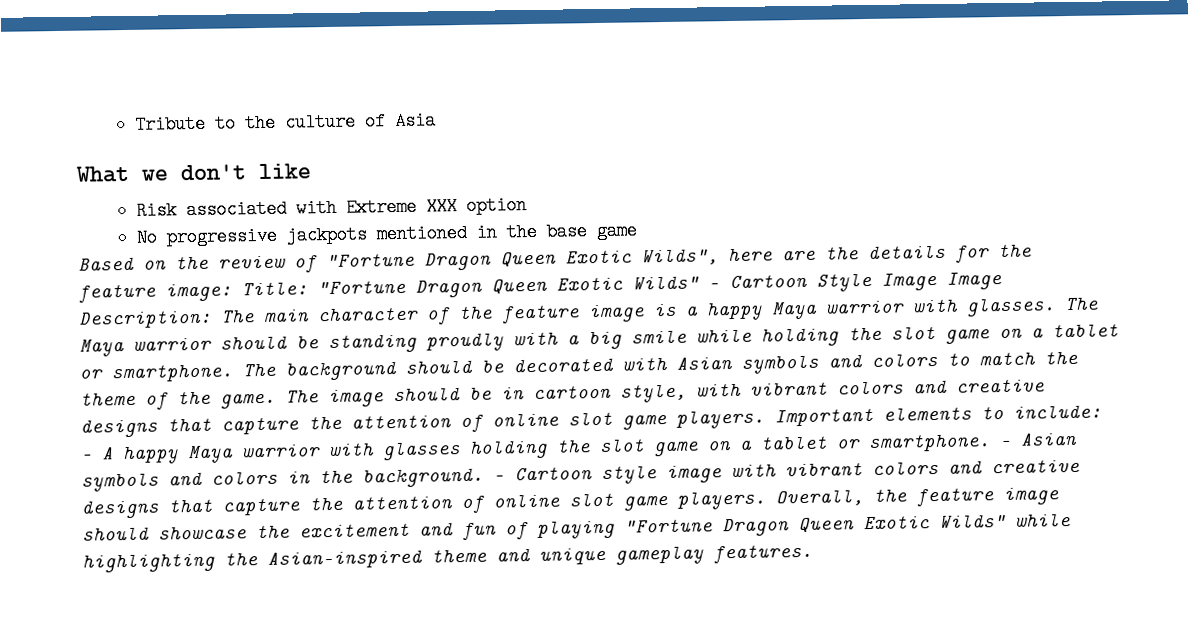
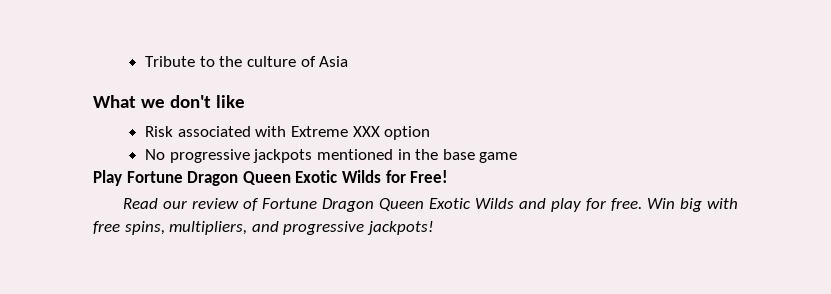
- Based on the review of "Fortune Dragon Queen Exotic Wilds", here are the details for the feature image: Title: "Fortune Dragon Queen Exotic Wilds" - Cartoon Style Image Image Description: The main character of the feature image is a happy Maya warrior with glasses. The Maya warrior should be standing proudly with a big smile while holding the slot game on a tablet or smartphone. The background should be decorated with Asian symbols and colors to match the theme of the game. The image should be in cartoon style, with vibrant colors and creative designs that capture the attention of online slot game players. Important elements to include: - A happy Maya warrior with glasses holding the slot game on a tablet or smartphone. - Asian symbols and colors in the background. - Cartoon style image with vibrant colors and creative designs that capture the attention of online slot game players. Overall, the feature image should showcase the excitement and fun of playing "Fortune Dragon Queen Exotic Wilds" while highlighting the Asian-inspired theme and unique gameplay features.
+ Play Fortune Dragon Queen Exotic Wilds for Free!
+ Read our review of Fortune Dragon Queen Exotic Wilds and play for free. Win big with free spins, multipliers, and progressive jackpots!

